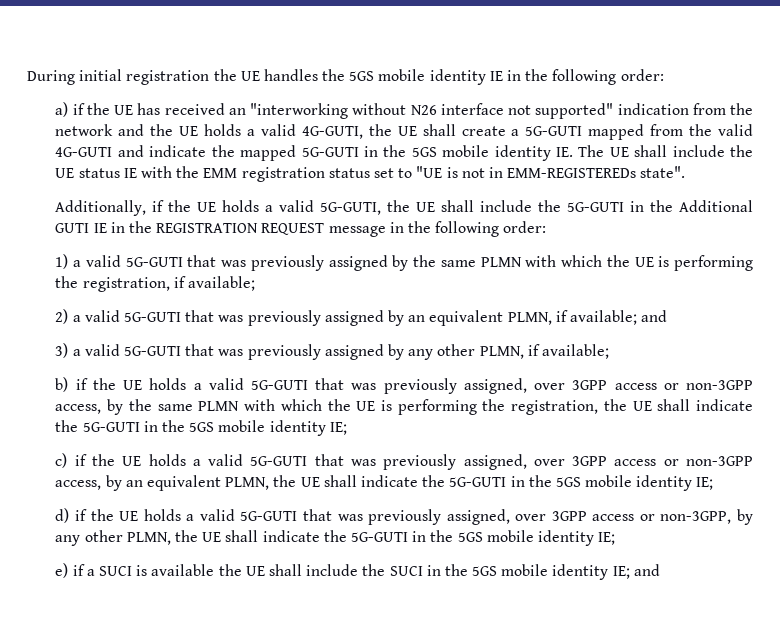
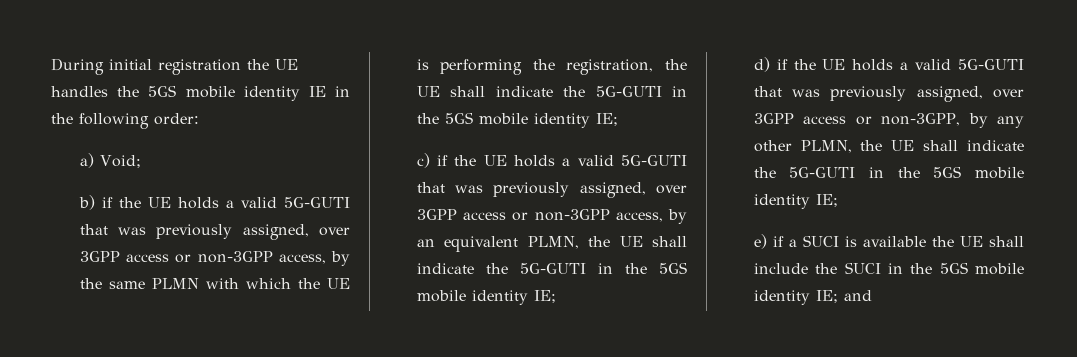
- a) if the UE has received an "interworking without N26 interface not supported" indication from the network and the UE holds a valid 4G-GUTI, the UE shall create a 5G-GUTI mapped from the valid 4G-GUTI and indicate the mapped 5G-GUTI in the 5GS mobile identity IE. The UE shall include the UE status IE with the EMM registration status set to "UE is not in EMM-REGISTEREDs state".
- Additionally, if the UE holds a valid 5G-GUTI, the UE shall include the 5G-GUTI in the Additional GUTI IE in the REGISTRATION REQUEST message in the following order:
- 1) a valid 5G-GUTI that was previously assigned by the same PLMN with which the UE is performing the registration, if available;
- 2) a valid 5G-GUTI that was previously assigned by an equivalent PLMN, if available; and
- 3) a valid 5G-GUTI that was previously assigned by any other PLMN, if available;
+ a) Void;

